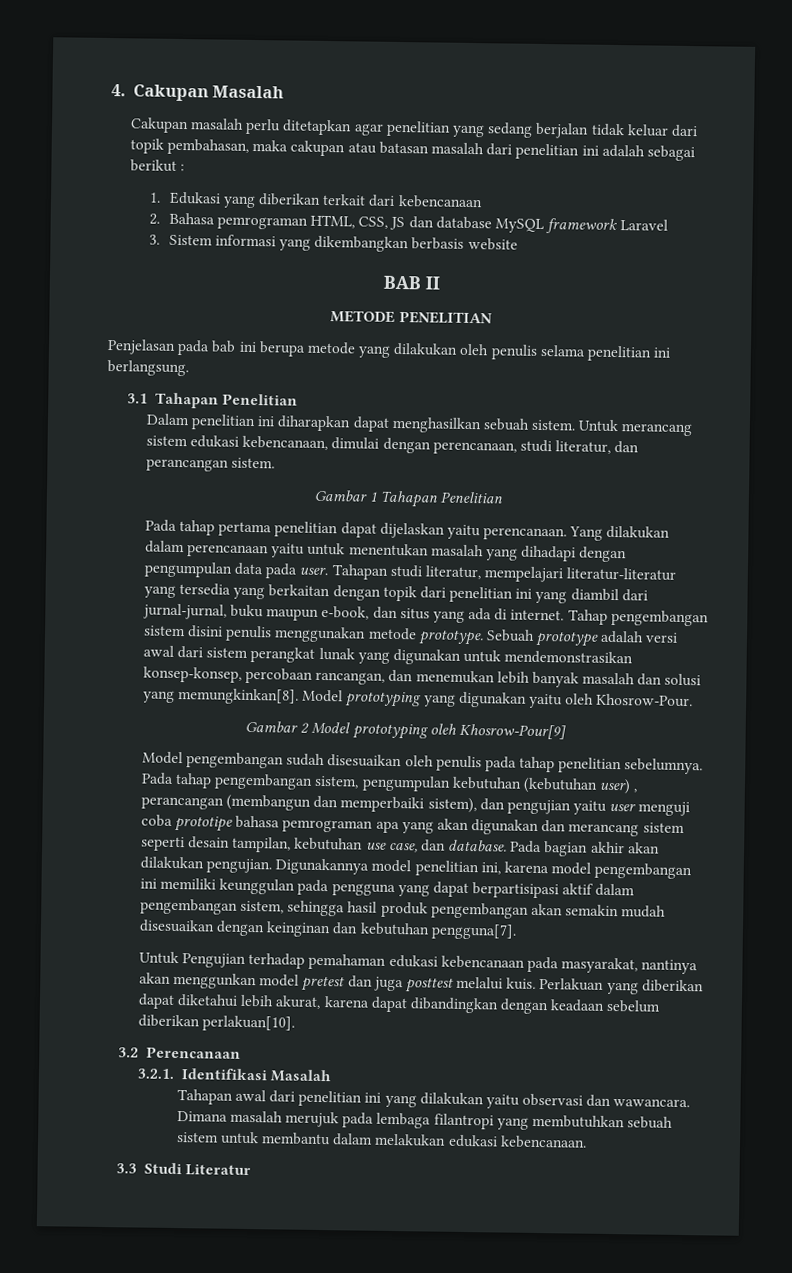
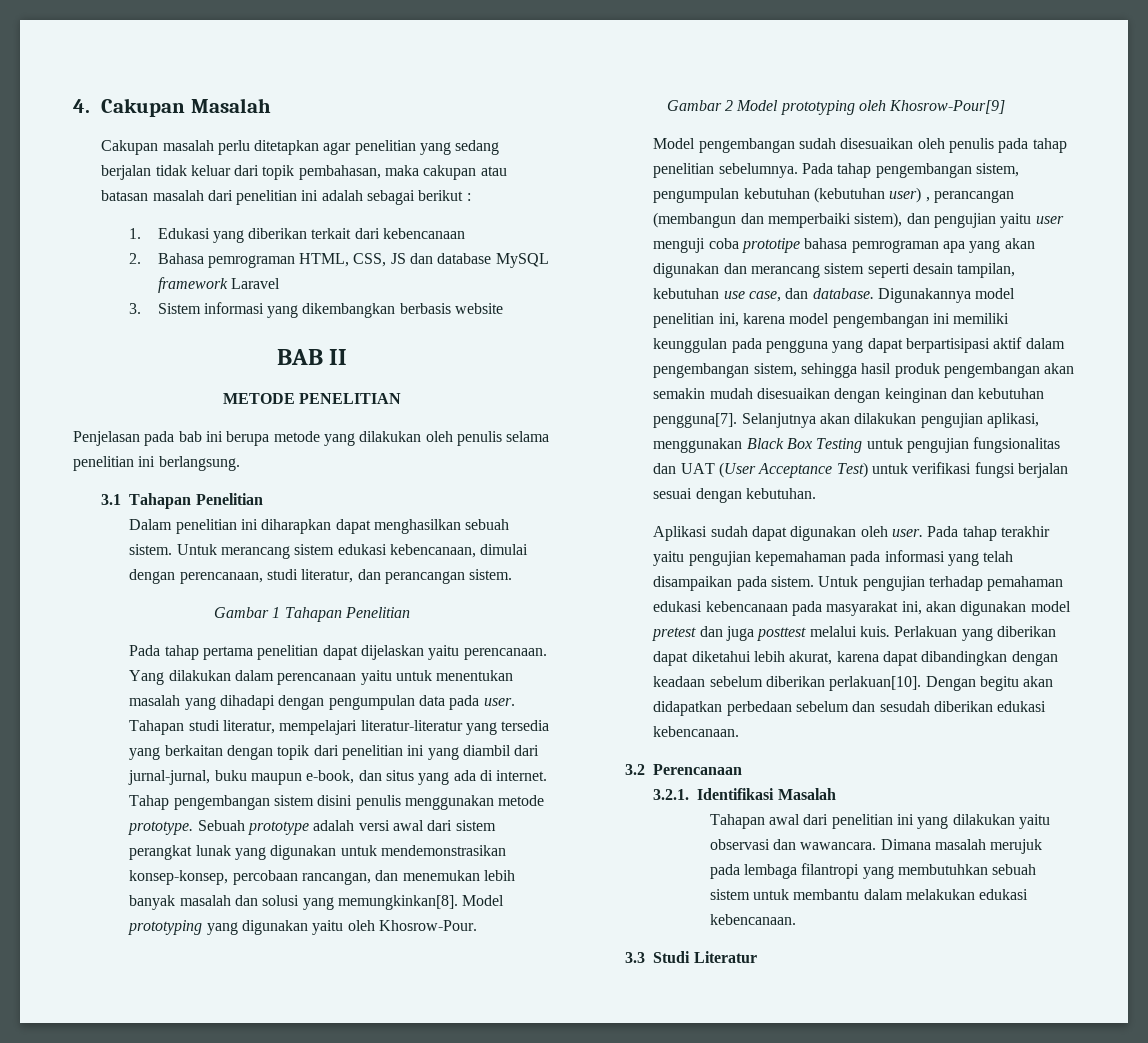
- Pada bagian akhir akan dilakukan pengujian.
- Digunakannya model penelitian ini, karena model pengembangan ini memiliki keunggulan pada pengguna yang dapat berpartisipasi aktif dalam pengembangan sistem, sehingga hasil produk pengembangan akan semakin mudah disesuaikan dengan keinginan dan kebutuhan pengguna[7].
- Untuk Pengujian terhadap pemahaman edukasi kebencanaan pada masyarakat, nantinya akan menggunkan model pretest dan juga posttest melalui kuis.
+ Digunakannya model penelitian ini, karena model pengembangan ini memiliki keunggulan pada pengguna yang dapat berpartisipasi aktif dalam pengembangan sistem, sehingga hasil produk pengembangan akan semakin mudah disesuaikan dengan keinginan dan kebutuhan pengguna[7]. Selanjutnya akan dilakukan pengujian aplikasi, menggunakan Black Box Testing untuk pengujian fungsionalitas dan UAT (User Acceptance Test) untuk verifikasi fungsi berjalan sesuai dengan kebutuhan.
+ Aplikasi sudah dapat digunakan oleh user. Pada tahap terakhir yaitu pengujian kepemahaman pada informasi yang telah disampaikan pada sistem. Untuk pengujian terhadap pemahaman edukasi kebencanaan pada masyarakat ini, akan digunakan model pretest dan juga posttest melalui kuis.
+ Dengan begitu akan didapatkan perbedaan sebelum dan sesudah diberikan edukasi kebencanaan.

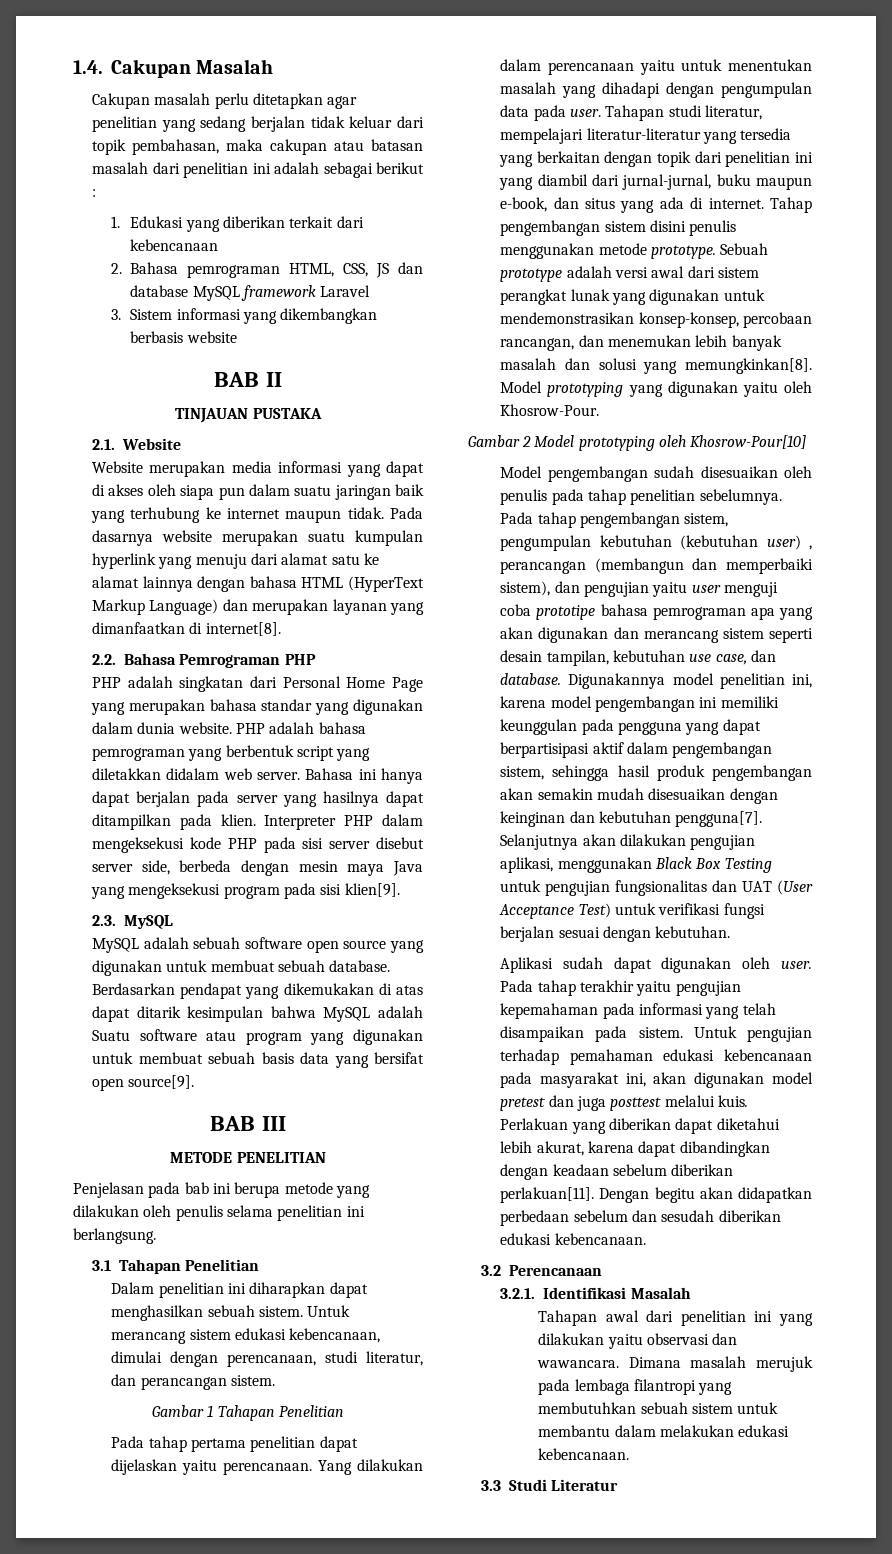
- 4. Cakupan Masalah
+ 1.4. Cakupan Masalah
+ TINJAUAN PUSTAKA
+ 2.1. Website
+ Website merupakan media informasi yang dapat di akses oleh siapa pun dalam suatu jaringan baik yang terhubung ke internet maupun tidak. Pada dasarnya website merupakan suatu kumpulan hyperlink yang menuju dari alamat satu ke alamat lainnya dengan bahasa HTML (HyperText Markup Language) dan merupakan layanan yang dimanfaatkan di internet[8].
+ 2.2. Bahasa Pemrograman PHP
+ PHP adalah singkatan dari Personal Home Page yang merupakan bahasa standar yang digunakan dalam dunia website. PHP adalah bahasa pemrograman yang berbentuk script yang diletakkan didalam web server. Bahasa ini hanya dapat berjalan pada server yang hasilnya dapat ditampilkan pada klien. Interpreter PHP dalam mengeksekusi kode PHP pada sisi server disebut server side, berbeda dengan mesin maya Java yang mengeksekusi program pada sisi klien[9].
+ 2.3. MySQL
+ MySQL adalah sebuah software open source yang digunakan untuk membuat sebuah database. Berdasarkan pendapat yang dikemukakan di atas dapat ditarik kesimpulan bahwa MySQL adalah Suatu software atau program yang digunakan untuk membuat sebuah basis data yang bersifat open source[9].
+ BAB III
- Gambar 2 Model prototyping oleh Khosrow-Pour[9]
+ Gambar 2 Model prototyping oleh Khosrow-Pour[10]
- Perlakuan yang diberikan dapat diketahui lebih akurat, karena dapat dibandingkan dengan keadaan sebelum diberikan perlakuan[10].
+ Perlakuan yang diberikan dapat diketahui lebih akurat, karena dapat dibandingkan dengan keadaan sebelum diberikan perlakuan[11].

